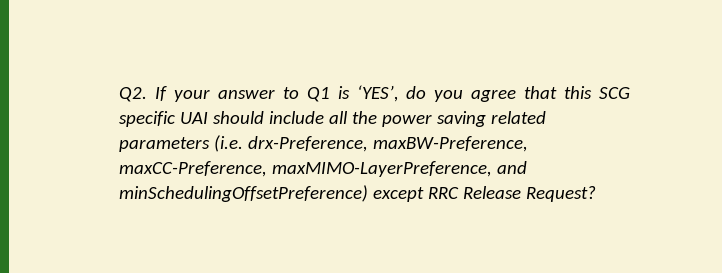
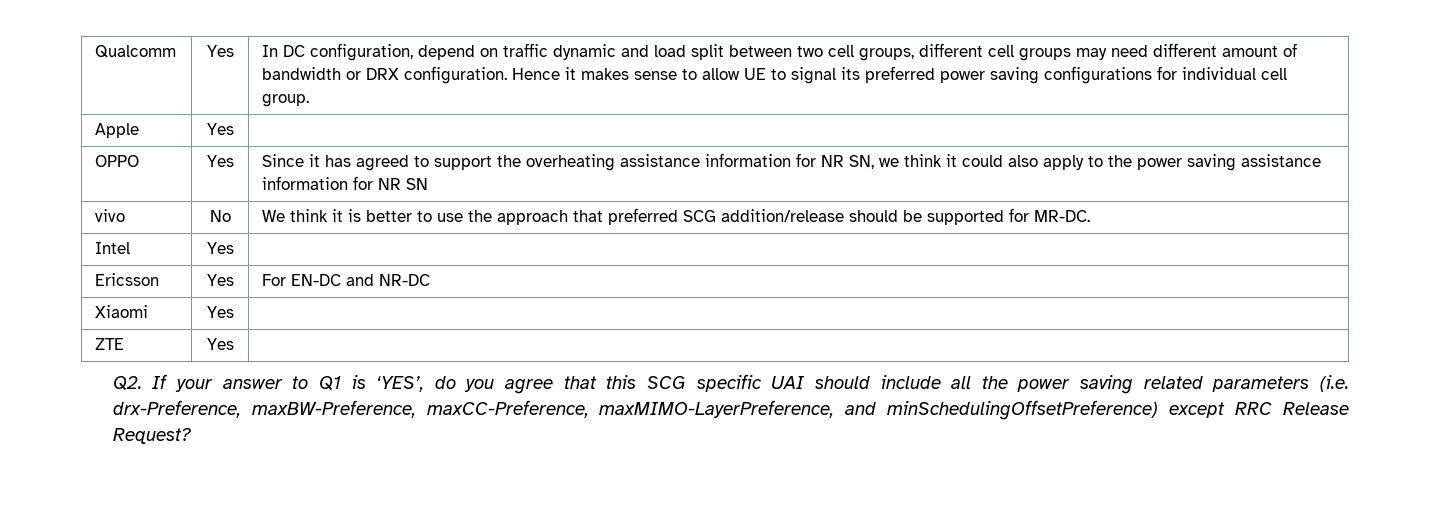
+ Qualcomm | Yes | In DC configuration, depend on traffic dynamic and load split between two cell groups, different cell groups may need different amount of bandwidth or DRX configuration. Hence it makes sense to allow UE to signal its preferred power saving configurations for individual cell group.
+ Apple | Yes |
+ OPPO | Yes | Since it has agreed to support the overheating assistance information for NR SN, we think it could also apply to the power saving assistance information for NR SN
+ vivo | No | We think it is better to use the approach that preferred SCG addition/release should be supported for MR-DC.
+ Intel | Yes |
+ Ericsson | Yes | For EN-DC and NR-DC
+ Xiaomi | Yes |
+ ZTE | Yes |

